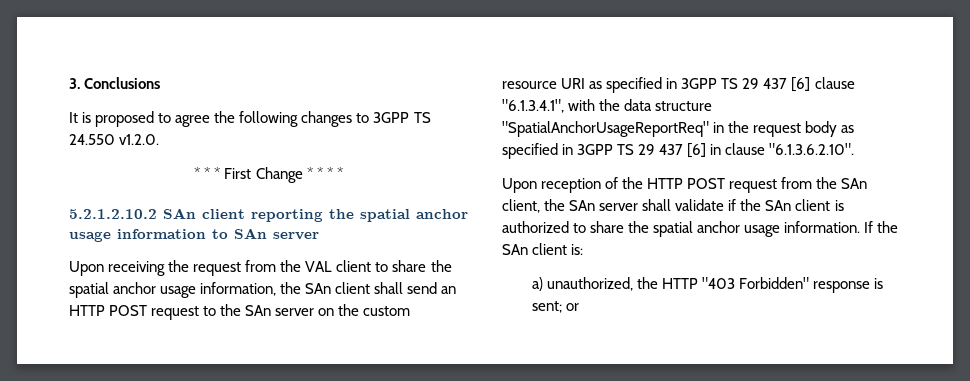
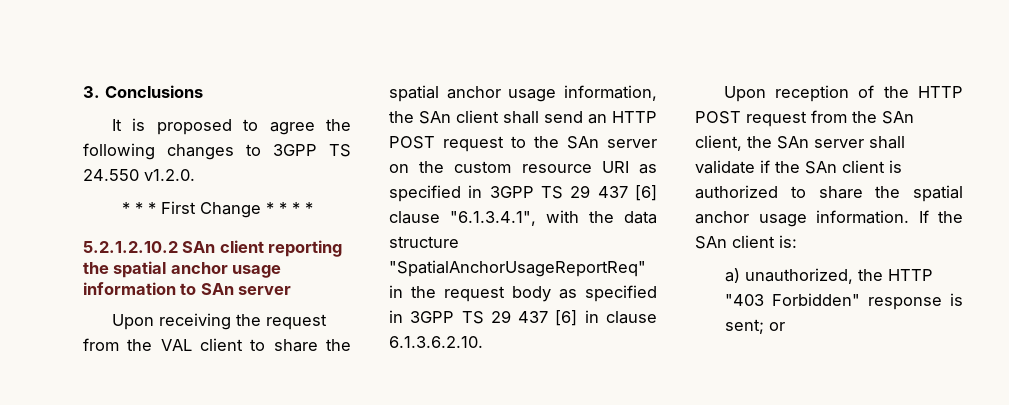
- Upon receiving the request from the VAL client to share the spatial anchor usage information, the SAn client shall send an HTTP POST request to the SAn server on the custom resource URI as specified in 3GPP TS 29 437 [6] clause "6.1.3.4.1", with the data structure "SpatialAnchorUsageReportReq" in the request body as specified in 3GPP TS 29 437 [6] in clause "6.1.3.6.2.10".
+ Upon receiving the request from the VAL client to share the spatial anchor usage information, the SAn client shall send an HTTP POST request to the SAn server on the custom resource URI as specified in 3GPP TS 29 437 [6] clause "6.1.3.4.1", with the data structure "SpatialAnchorUsageReportReq" in the request body as specified in 3GPP TS 29 437 [6] in clause 6.1.3.6.2.10.

